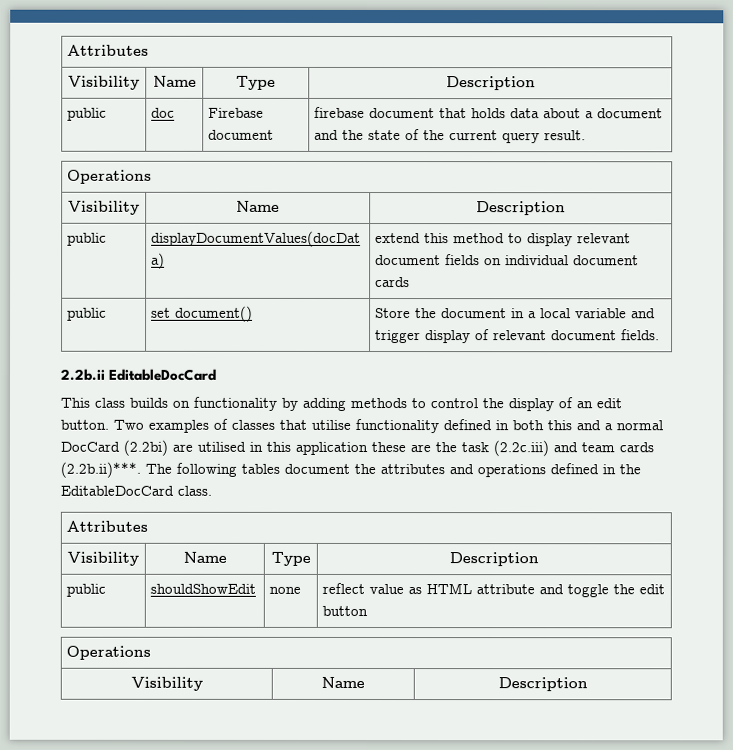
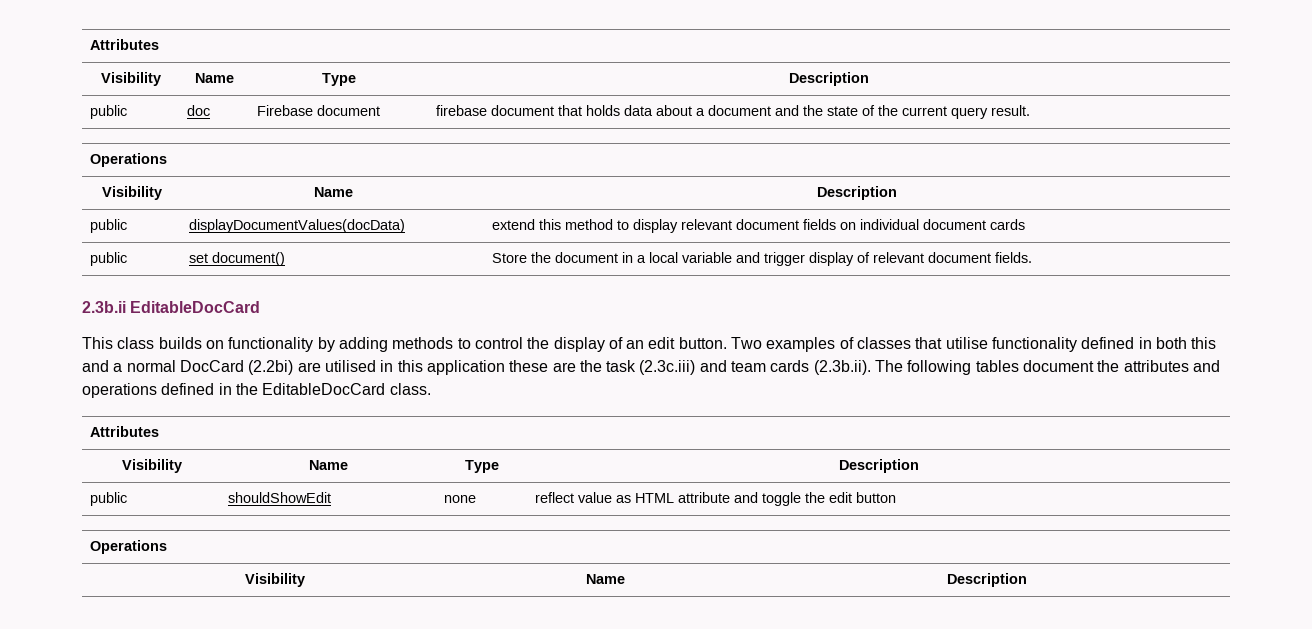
- 2.2b.ii EditableDocCard
+ 2.3b.ii EditableDocCard
- Two examples of classes that utilise functionality defined in both this and a normal DocCard (2.2bi) are utilised in this application these are the task (2.2c.iii) and team cards (2.2b.ii)***. The following tables document the attributes and operations defined in the EditableDocCard class.
+ Two examples of classes that utilise functionality defined in both this and a normal DocCard (2.2bi) are utilised in this application these are the task (2.3c.iii) and team cards (2.3b.ii). The following tables document the attributes and operations defined in the EditableDocCard class.

